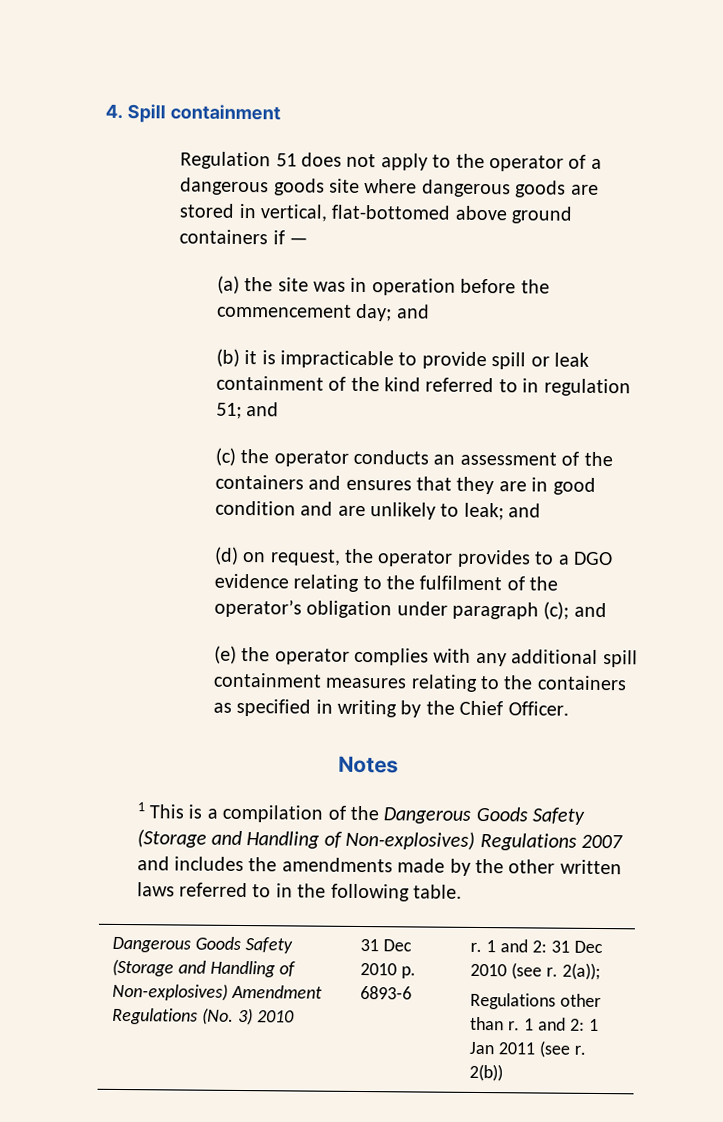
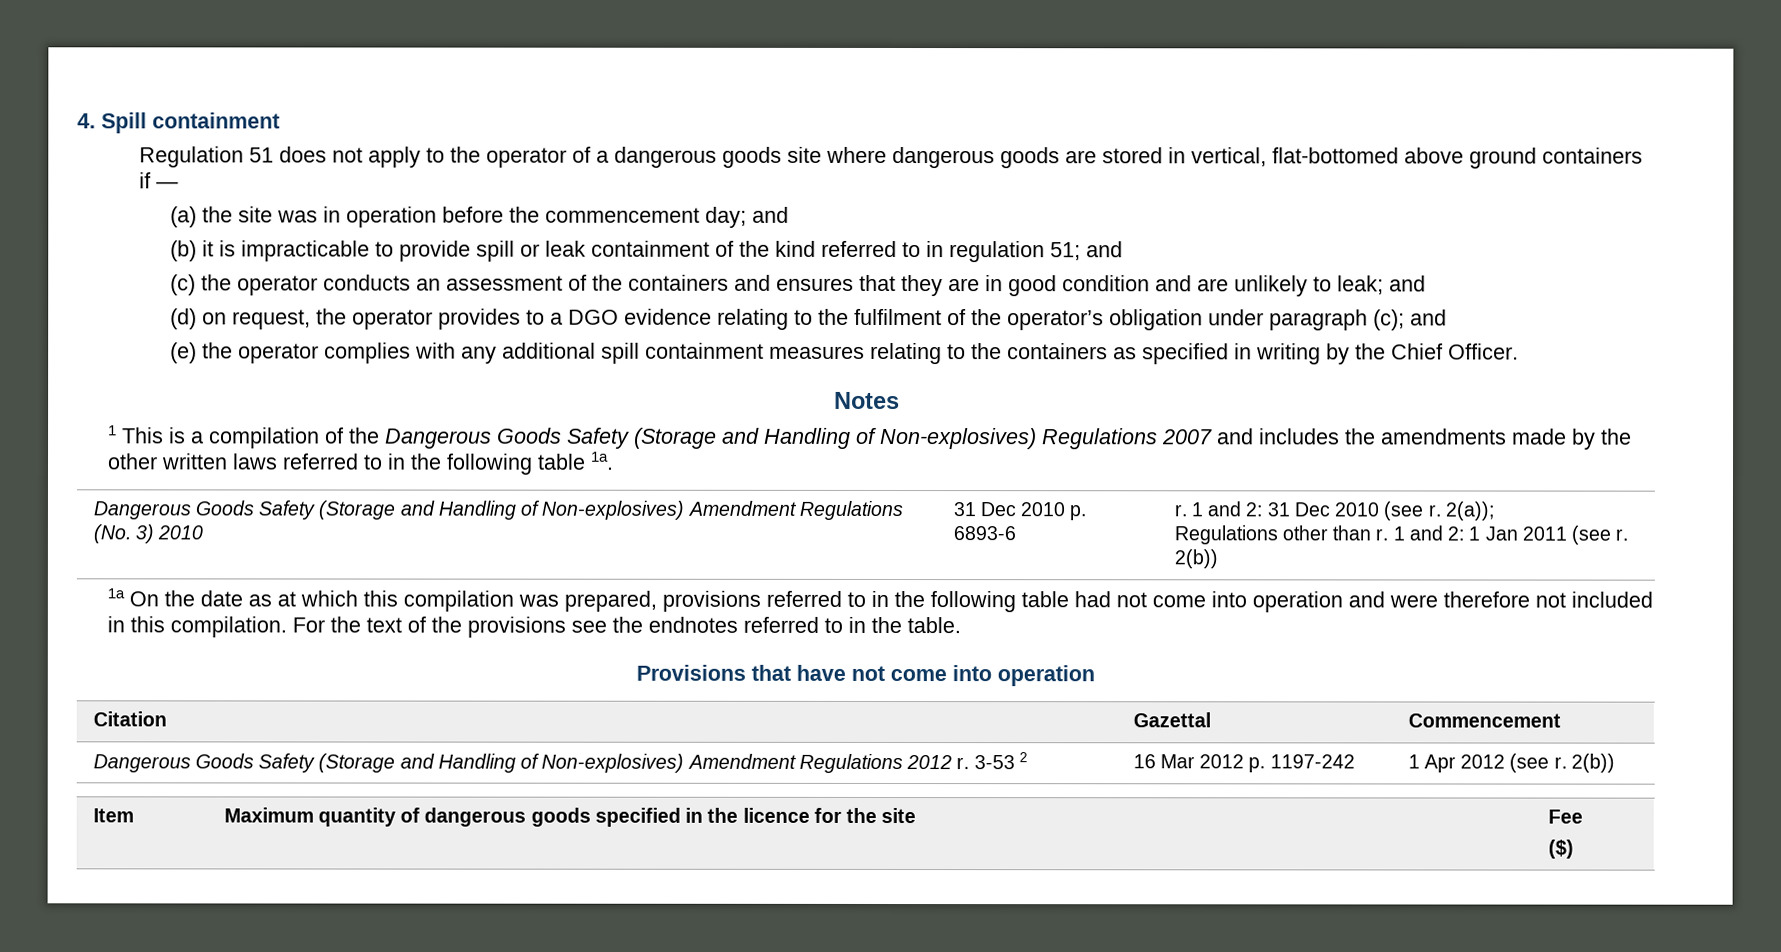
- 1 This is a compilation of the Dangerous Goods Safety (Storage and Handling of Non-explosives) Regulations 2007 and includes the amendments made by the other written laws referred to in the following table.
+ 1 This is a compilation of the Dangerous Goods Safety (Storage and Handling of Non-explosives) Regulations 2007 and includes the amendments made by the other written laws referred to in the following table 1a.
+ 1a On the date as at which this compilation was prepared, provisions referred to in the following table had not come into operation and were therefore not included in this compilation. For the text of the provisions see the endnotes referred to in the table.
+ Provisions that have not come into operation
+ Citation | Gazettal | Commencement
+ Dangerous Goods Safety (Storage and Handling of Non-explosives) Amendment Regulations 2012 r. 3-53 2 | 16 Mar 2012 p. 1197-242 | 1 Apr 2012 (see r. 2(b))
+ Item | Maximum quantity of dangerous goods specified in the licence for the site | Fee
+ ($)

